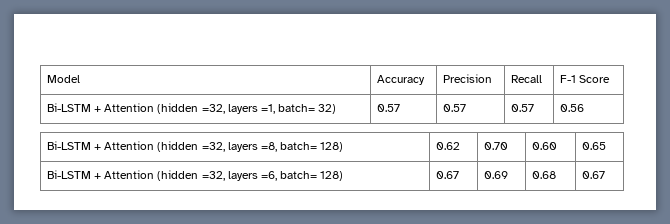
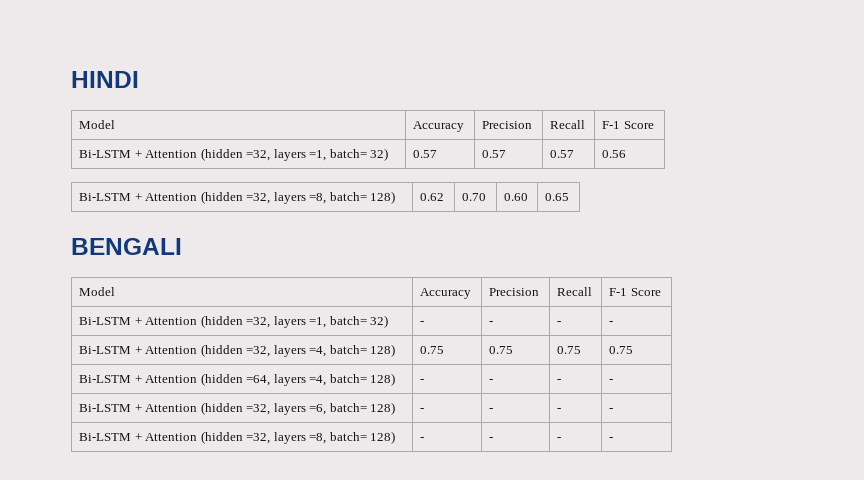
+ HINDI
+ BENGALI
+ Model | Accuracy | Precision | Recall | F-1 Score
+ Bi-LSTM + Attention (hidden =32, layers =1, batch= 32) | - | - | - | -
+ Bi-LSTM + Attention (hidden =32, layers =4, batch= 128) | 0.75 | 0.75 | 0.75 | 0.75
+ Bi-LSTM + Attention (hidden =64, layers =4, batch= 128) | - | - | - | -
- Bi-LSTM + Attention (hidden =32, layers =6, batch= 128) | 0.67 | 0.69 | 0.68 | 0.67
+ Bi-LSTM + Attention (hidden =32, layers =6, batch= 128) | - | - | - | -
+ Bi-LSTM + Attention (hidden =32, layers =8, batch= 128) | - | - | - | -

